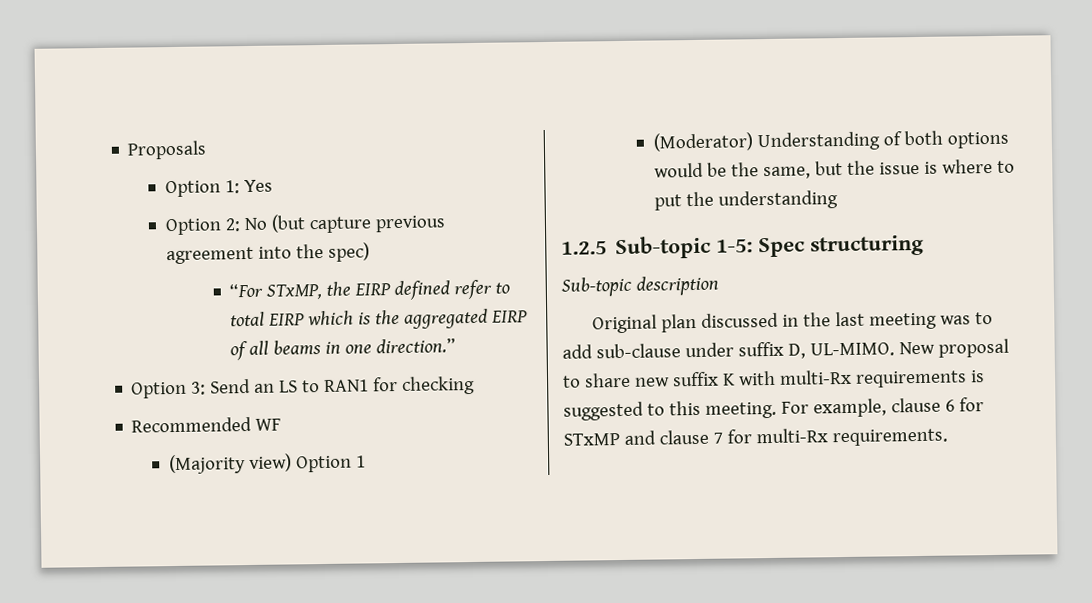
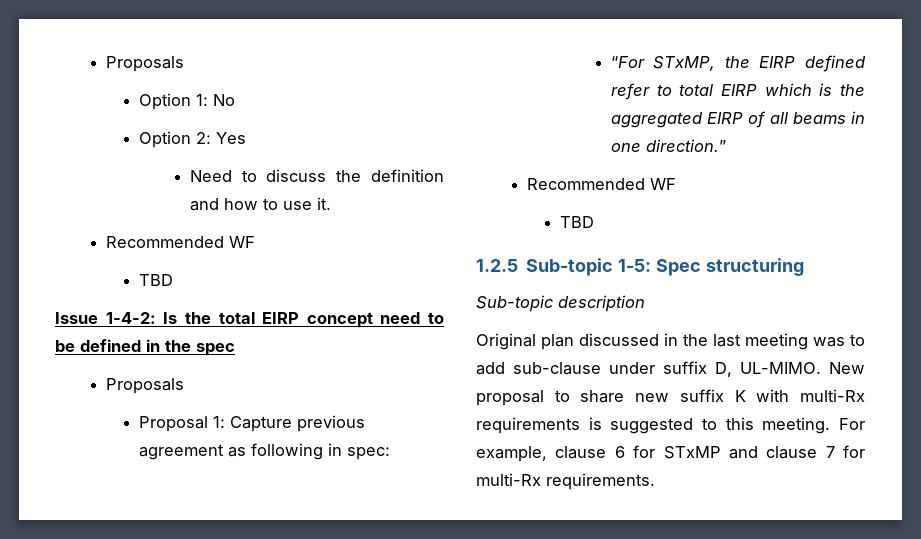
- Option 1: Yes
+ Option 1: No
- Option 2: No (but capture previous agreement into the spec)
+ Option 2: Yes
+ Need to discuss the definition and how to use it.
+ Recommended WF
+ TBD
+ Issue 1-4-2: Is the total EIRP concept need to be defined in the spec
+ Proposals
+ Proposal 1: Capture previous agreement as following in spec:
  “For STxMP, the EIRP defined refer to total EIRP which is the aggregated EIRP of all beams in one direction.”
- Option 3: Send an LS to RAN1 for checking
  Recommended WF
- (Majority view) Option 1
- (Moderator) Understanding of both options would be the same, but the issue is where to put the understanding
+ TBD

